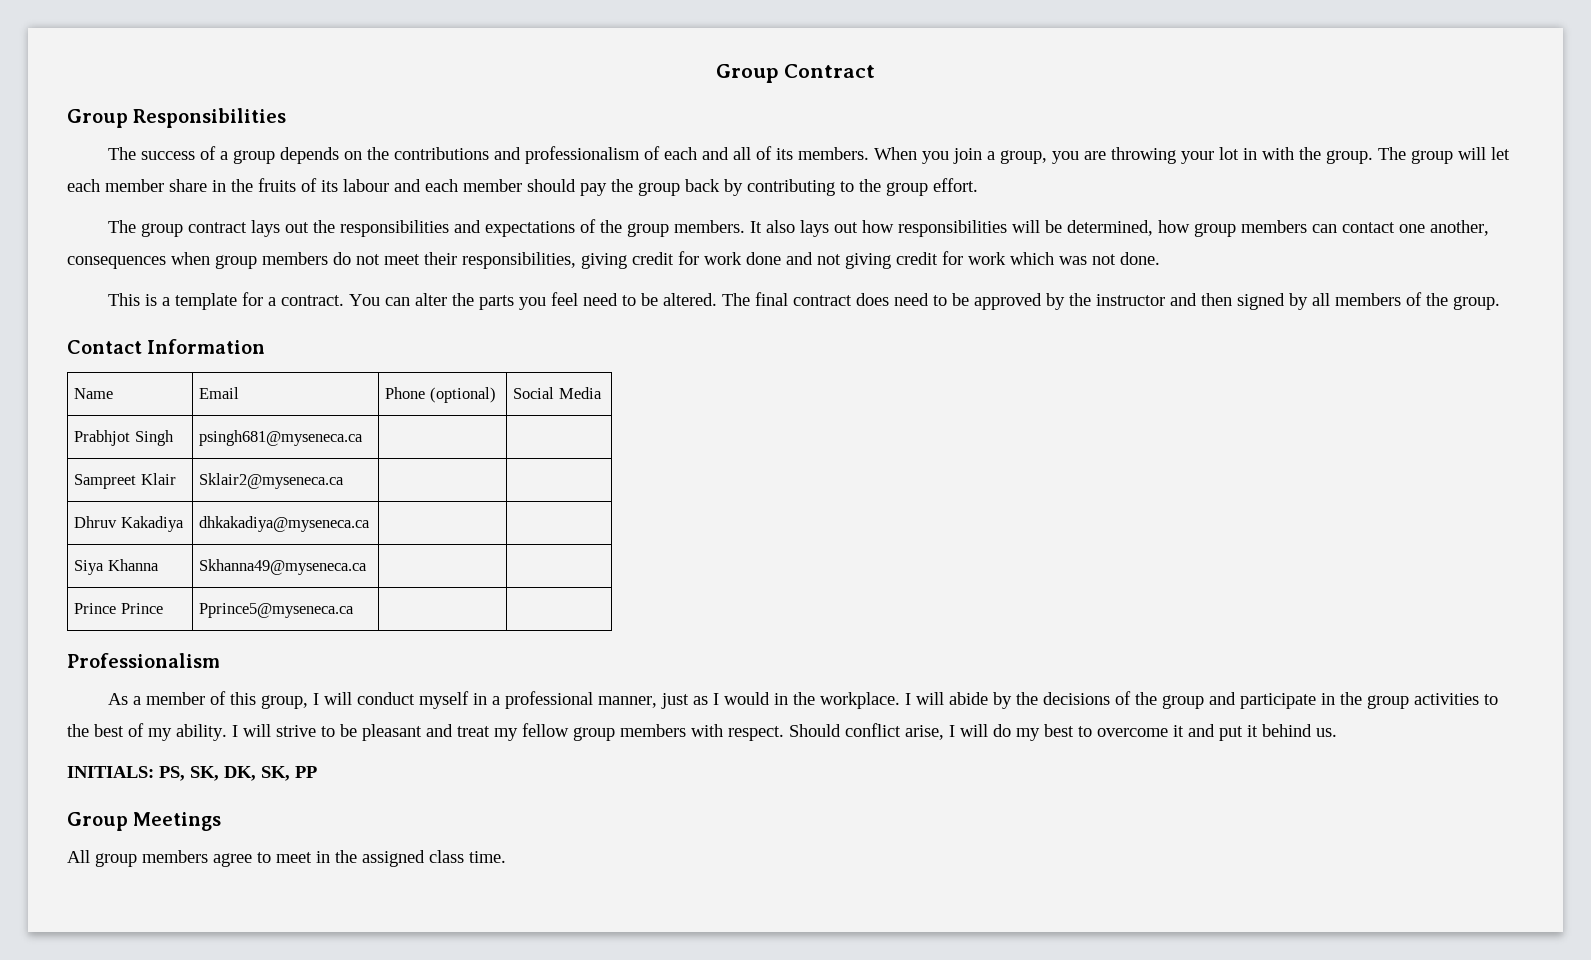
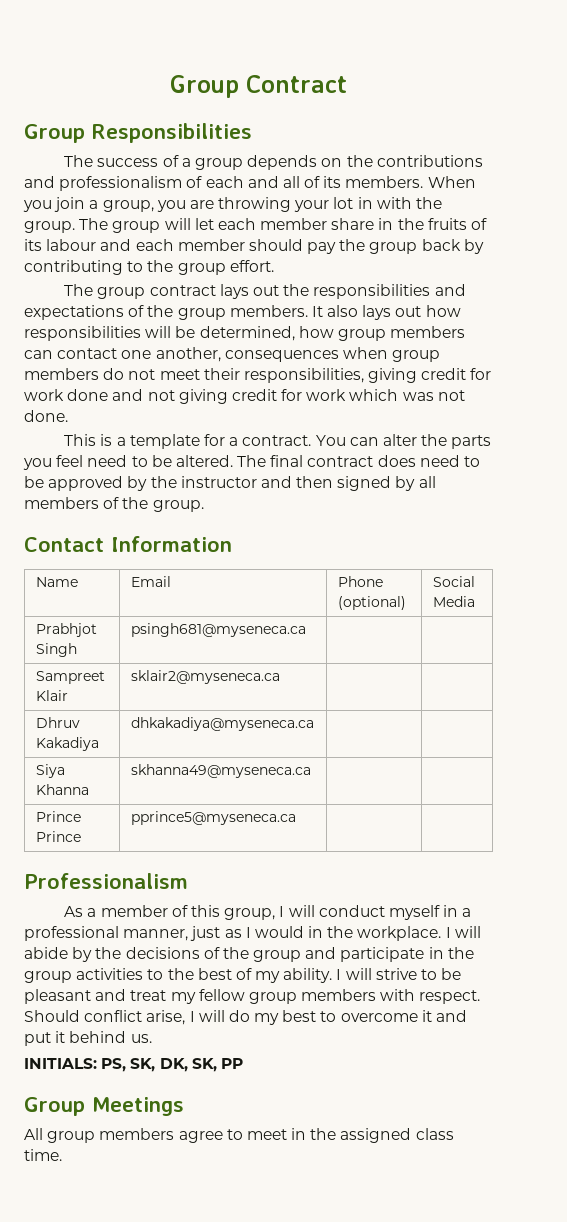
- Sampreet Klair | Sklair2@myseneca.ca | |
+ Sampreet Klair | sklair2@myseneca.ca | |
- Siya Khanna | Skhanna49@myseneca.ca | |
+ Siya Khanna | skhanna49@myseneca.ca | |
- Prince Prince | Pprince5@myseneca.ca | |
+ Prince Prince | pprince5@myseneca.ca | |

